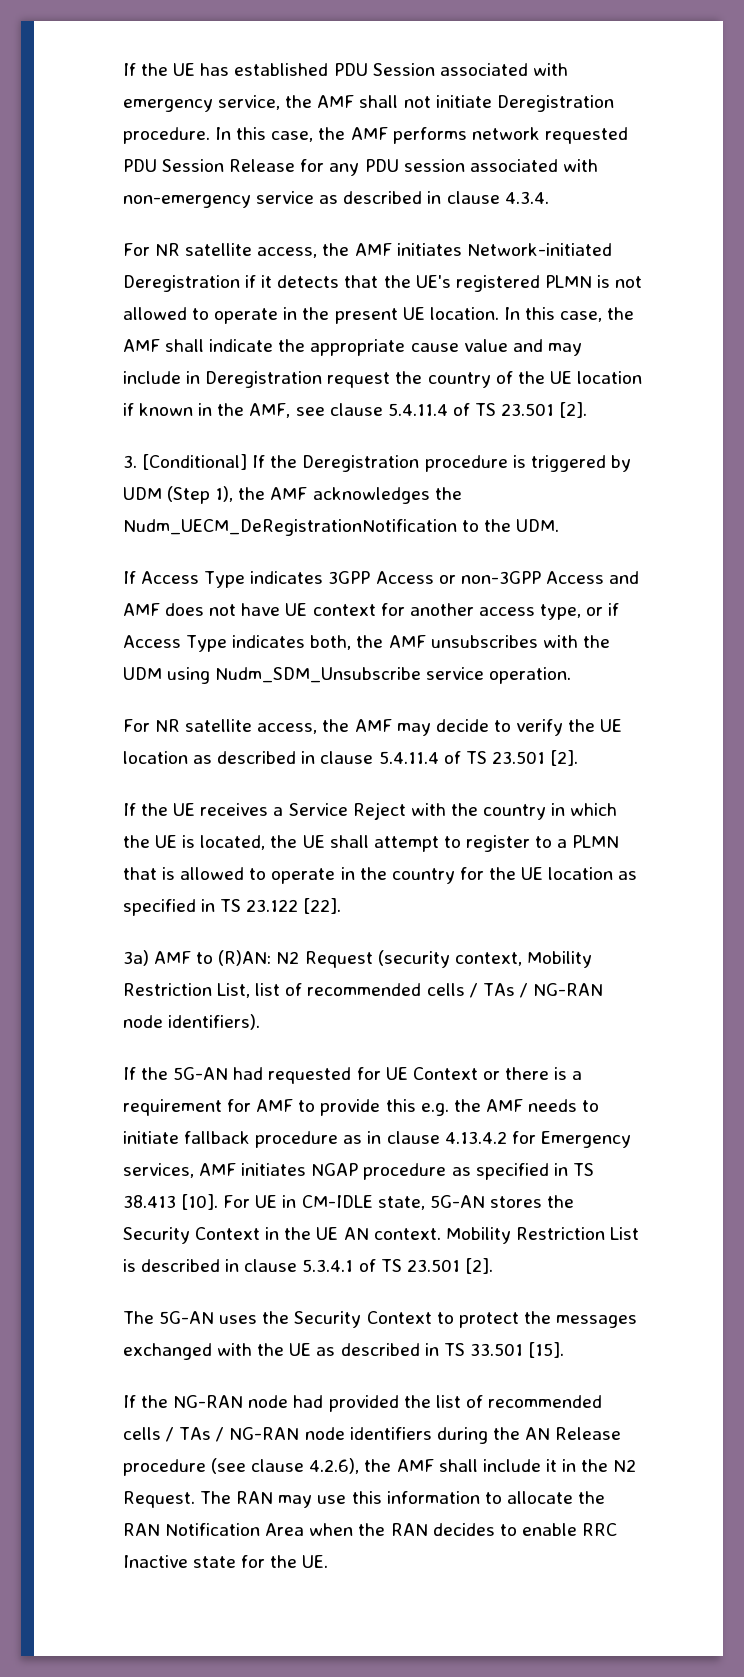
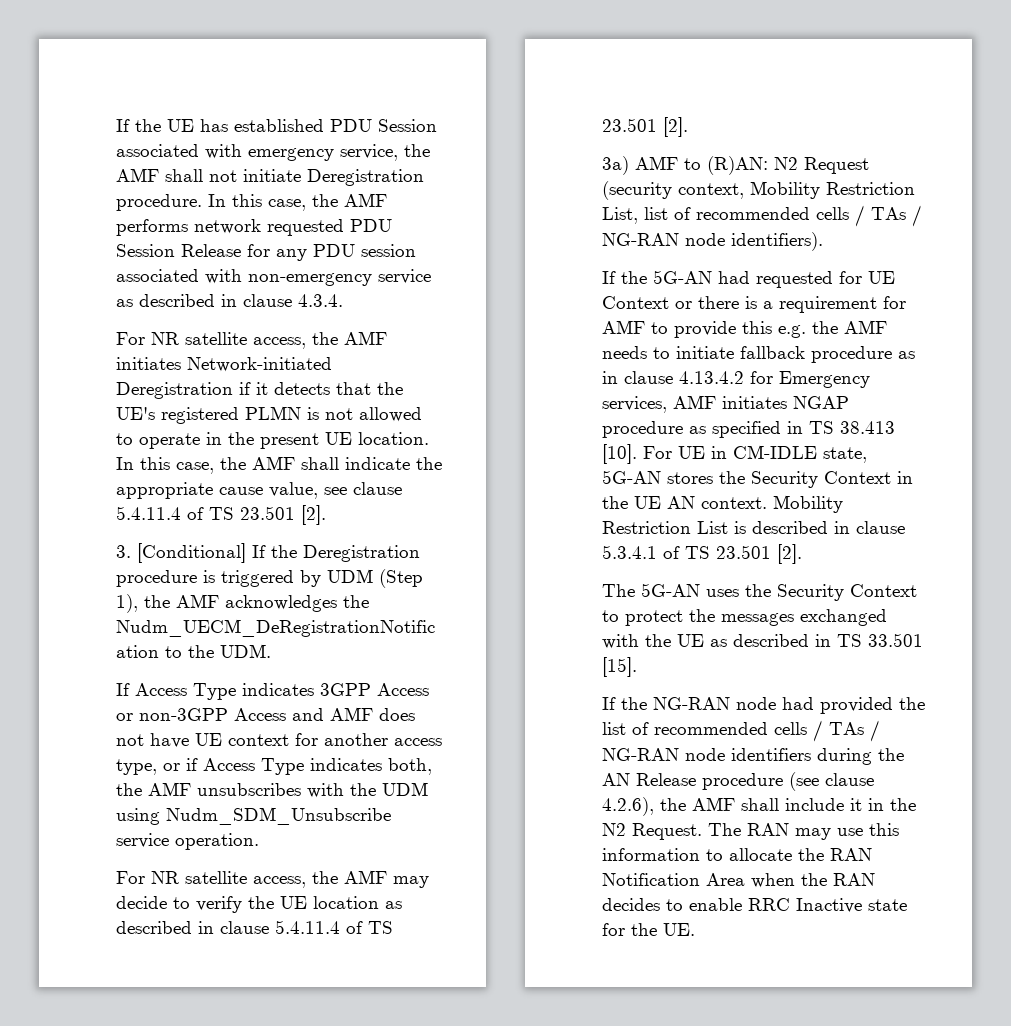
- In this case, the AMF shall indicate the appropriate cause value and may include in Deregistration request the country of the UE location if known in the AMF, see clause 5.4.11.4 of TS 23.501 [2].
+ In this case, the AMF shall indicate the appropriate cause value, see clause 5.4.11.4 of TS 23.501 [2].
- If the UE receives a Service Reject with the country in which the UE is located, the UE shall attempt to register to a PLMN that is allowed to operate in the country for the UE location as specified in TS 23.122 [22].

